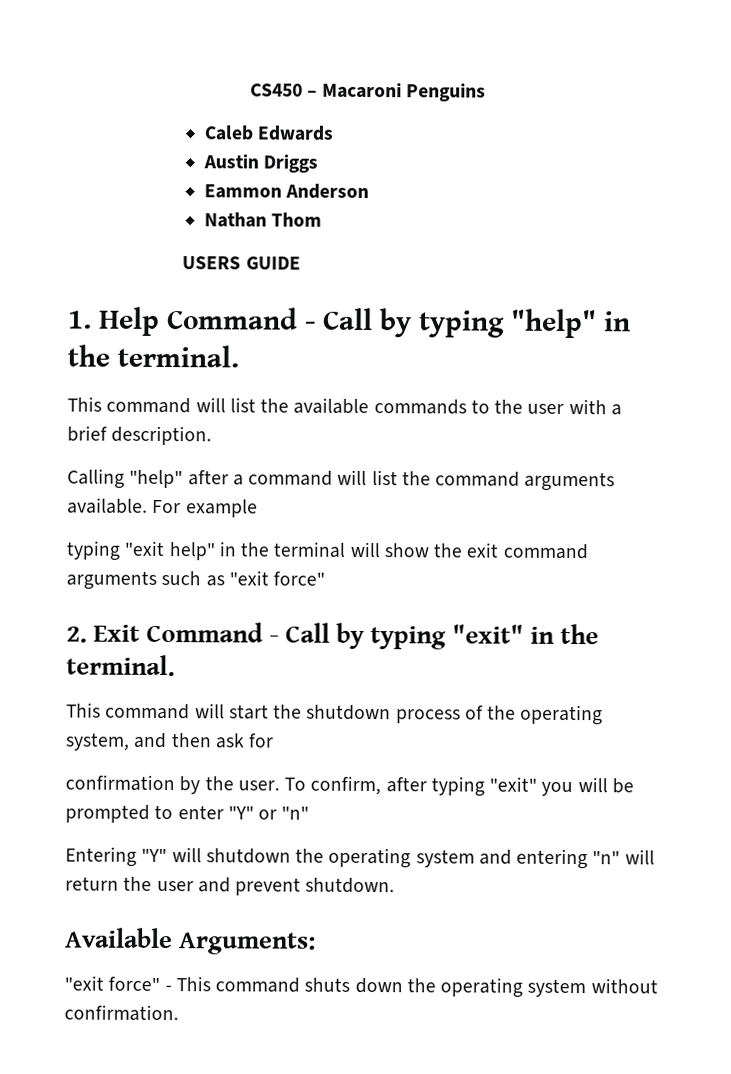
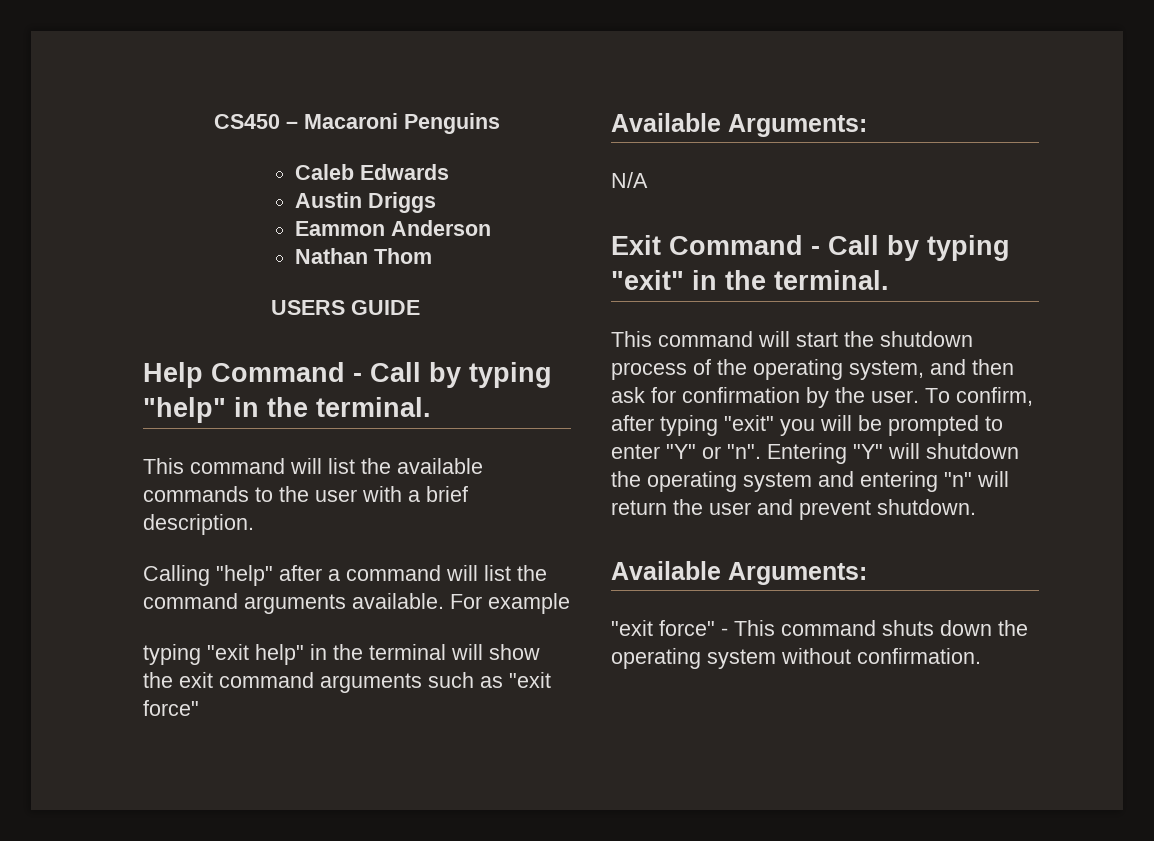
- 1. Help Command - Call by typing "help" in the terminal.
+ Help Command - Call by typing "help" in the terminal.
  typing "exit help" in the terminal will show the exit command arguments such as "exit force"
- 2. Exit Command - Call by typing "exit" in the terminal.
+ Available Arguments:
+ N/A
+ Exit Command - Call by typing "exit" in the terminal.
- This command will start the shutdown process of the operating system, and then ask for
- confirmation by the user.
+ This command will start the shutdown process of the operating system, and then ask for confirmation by the user.
- To confirm, after typing "exit" you will be prompted to enter "Y" or "n"
- Entering "Y" will shutdown the operating system and entering "n" will return the user and prevent shutdown.
+ To confirm, after typing "exit" you will be prompted to enter "Y" or "n". Entering "Y" will shutdown the operating system and entering "n" will return the user and prevent shutdown.

